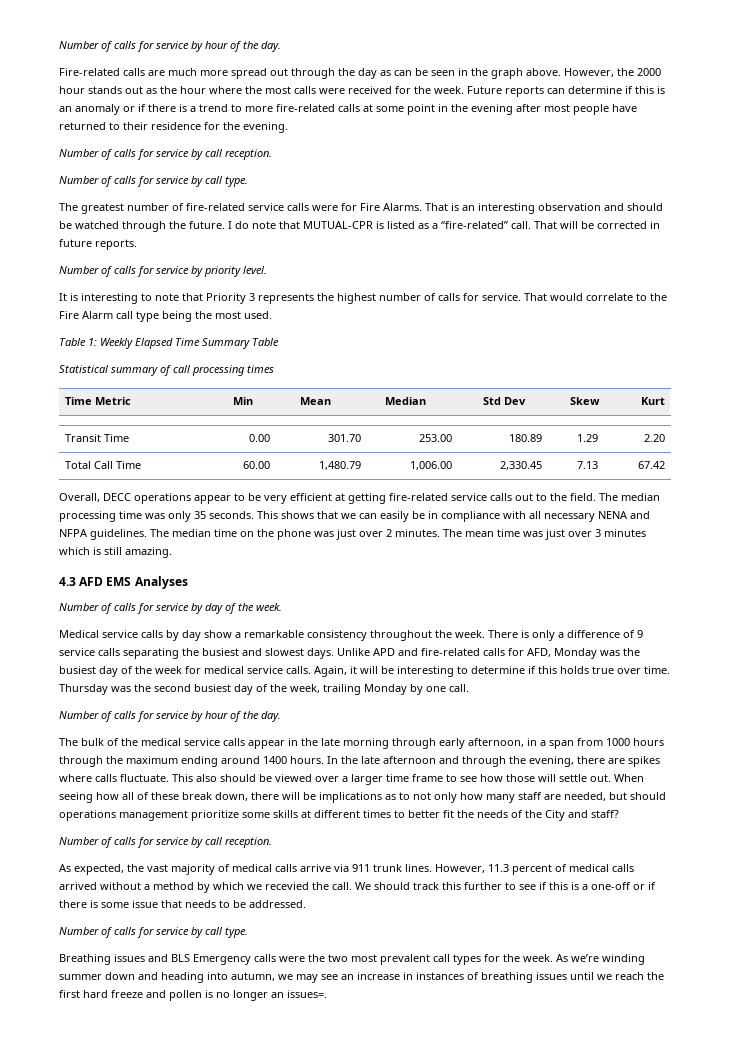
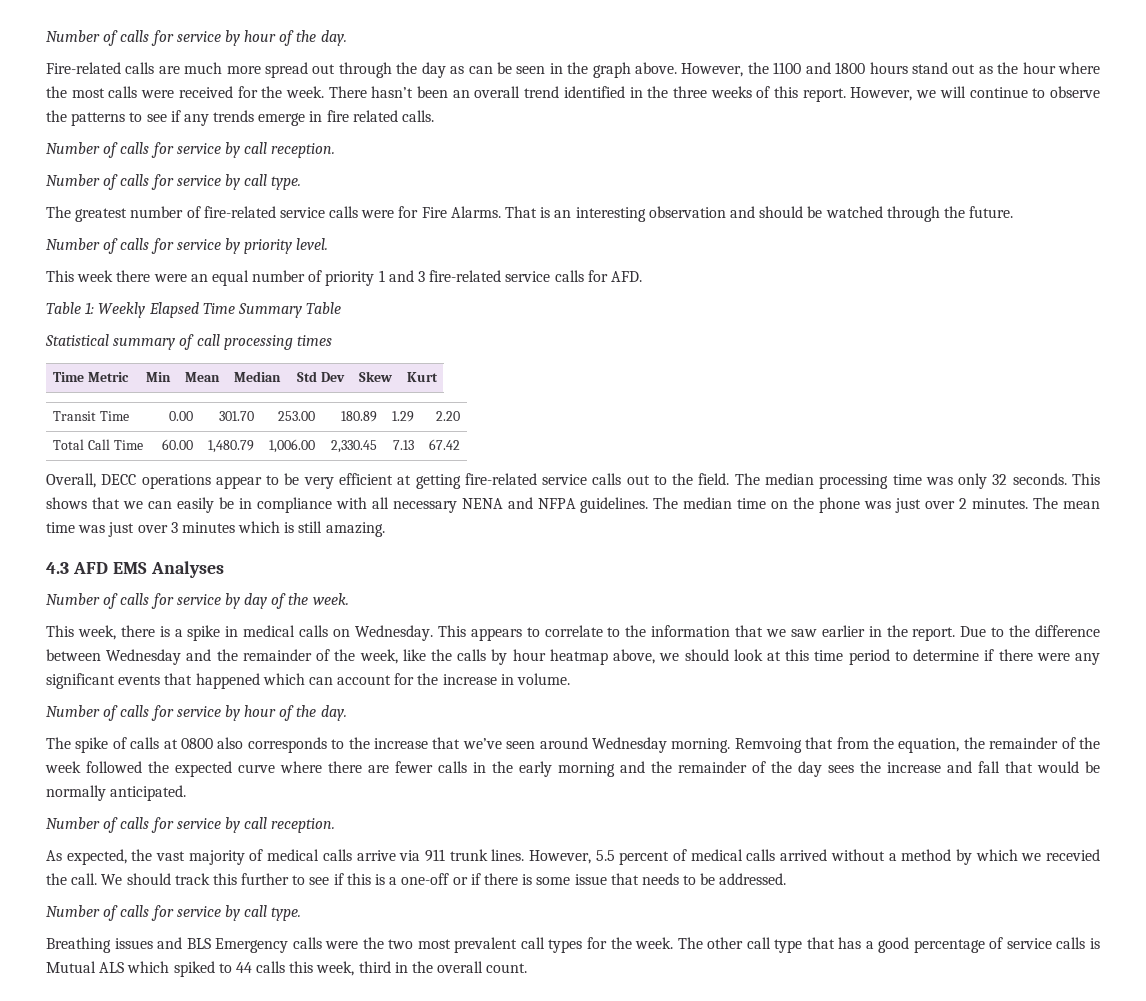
- However, the 2000 hour stands out as the hour where the most calls were received for the week.
+ However, the 1100 and 1800 hours stand out as the hour where the most calls were received for the week.
- Future reports can determine if this is an anomaly or if there is a trend to more fire-related calls at some point in the evening after most people have returned to their residence for the evening.
+ There hasn’t been an overall trend identified in the three weeks of this report. However, we will continue to observe the patterns to see if any trends emerge in fire related calls.
- I do note that MUTUAL-CPR is listed as a “fire-related” call. That will be corrected in future reports.
- It is interesting to note that Priority 3 represents the highest number of calls for service. That would correlate to the Fire Alarm call type being the most used.
+ This week there were an equal number of priority 1 and 3 fire-related service calls for AFD.
- The median processing time was only 35 seconds.
+ The median processing time was only 32 seconds.
- Medical service calls by day show a remarkable consistency throughout the week. There is only a difference of 9 service calls separating the busiest and slowest days. Unlike APD and fire-related calls for AFD, Monday was the busiest day of the week for medical service calls. Again, it will be interesting to determine if this holds true over time. Thursday was the second busiest day of the week, trailing Monday by one call.
+ This week, there is a spike in medical calls on Wednesday. This appears to correlate to the information that we saw earlier in the report. Due to the difference between Wednesday and the remainder of the week, like the calls by hour heatmap above, we should look at this time period to determine if there were any significant events that happened which can account for the increase in volume.
- The bulk of the medical service calls appear in the late morning through early afternoon, in a span from 1000 hours through the maximum ending around 1400 hours. In the late afternoon and through the evening, there are spikes where calls fluctuate. This also should be viewed over a larger time frame to see how those will settle out. When seeing how all of these break down, there will be implications as to not only how many staff are needed, but should operations management prioritize some skills at different times to better fit the needs of the City and staff?
+ The spike of calls at 0800 also corresponds to the increase that we’ve seen around Wednesday morning. Remvoing that from the equation, the remainder of the week followed the expected curve where there are fewer calls in the early morning and the remainder of the day sees the increase and fall that would be normally anticipated.
- However, 11.3 percent of medical calls arrived without a method by which we recevied the call.
+ However, 5.5 percent of medical calls arrived without a method by which we recevied the call.
- As we’re winding summer down and heading into autumn, we may see an increase in instances of breathing issues until we reach the first hard freeze and pollen is no longer an issues=.
+ The other call type that has a good percentage of service calls is Mutual ALS which spiked to 44 calls this week, third in the overall count.

